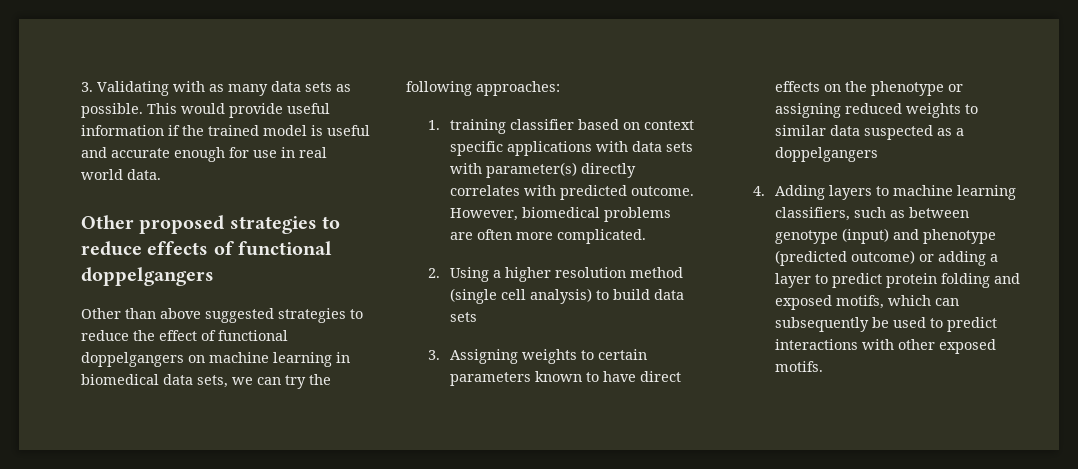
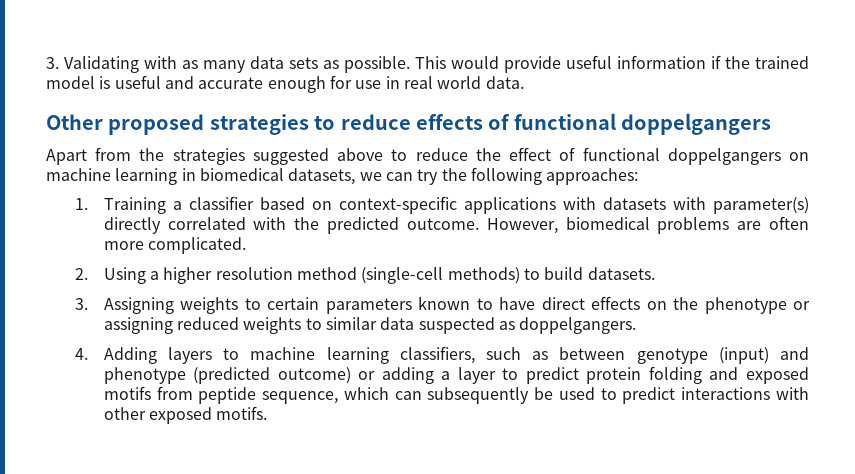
- Other than above suggested strategies to reduce the effect of functional doppelgangers on machine learning in biomedical data sets, we can try the following approaches:
+ Apart from the strategies suggested above to reduce the effect of functional doppelgangers on machine learning in biomedical datasets, we can try the following approaches:
- 1. training classifier based on context specific applications with data sets with parameter(s) directly correlates with predicted outcome.
+ 1. Training a classifier based on context-specific applications with datasets with parameter(s) directly correlated with the predicted outcome.
- 2. Using a higher resolution method (single cell analysis) to build data sets
+ 2. Using a higher resolution method (single-cell methods) to build datasets.
- 3. Assigning weights to certain parameters known to have direct effects on the phenotype or assigning reduced weights to similar data suspected as a doppelgangers
+ 3. Assigning weights to certain parameters known to have direct effects on the phenotype or assigning reduced weights to similar data suspected as doppelgangers.
- 4. Adding layers to machine learning classifiers, such as between genotype (input) and phenotype (predicted outcome) or adding a layer to predict protein folding and exposed motifs, which can subsequently be used to predict interactions with other exposed motifs.
+ 4. Adding layers to machine learning classifiers, such as between genotype (input) and phenotype (predicted outcome) or adding a layer to predict protein folding and exposed motifs from peptide sequence, which can subsequently be used to predict interactions with other exposed motifs.

